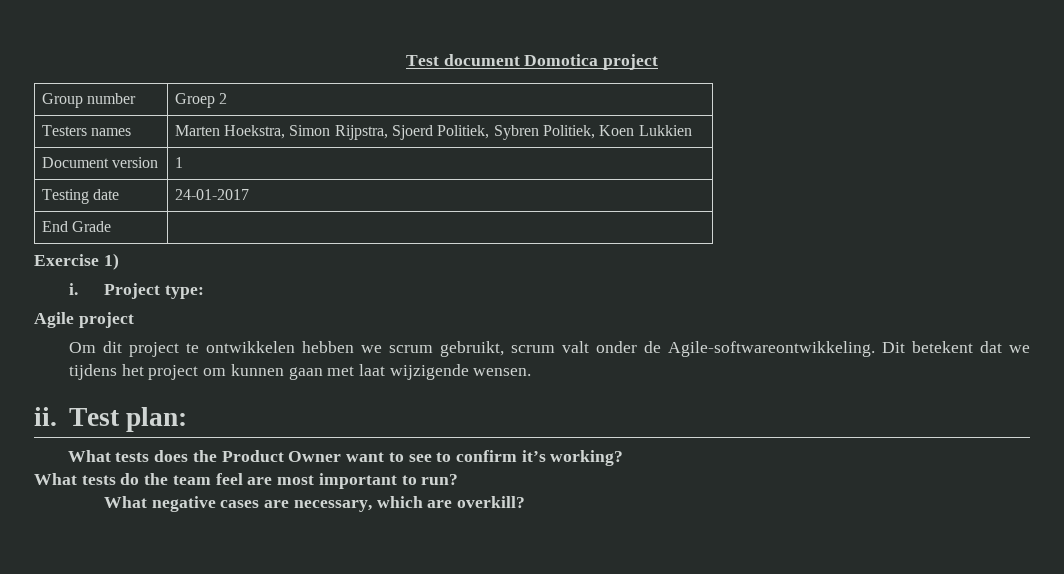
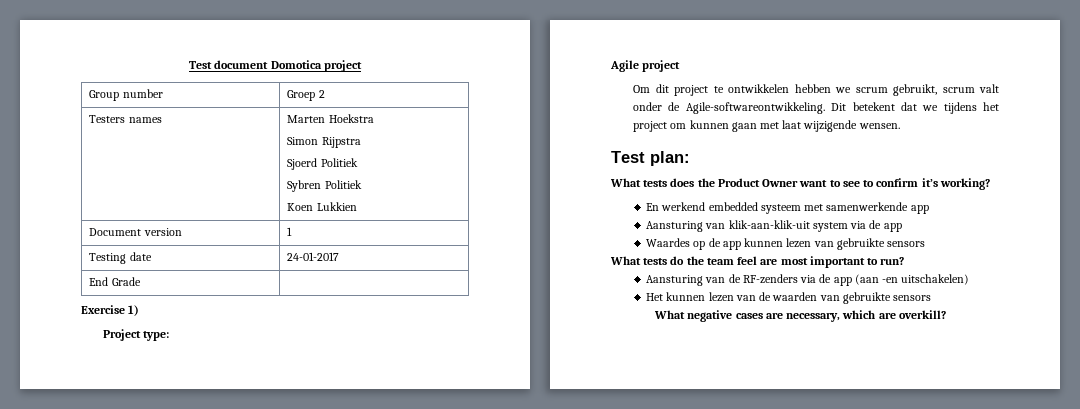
- Testers names | Marten Hoekstra, Simon Rijpstra, Sjoerd Politiek, Sybren Politiek, Koen Lukkien
+ Testers names | Marten Hoekstra
+ Simon Rijpstra
+ Sjoerd Politiek
+ Sybren Politiek
+ Koen Lukkien
- i.
- ii.
+ En werkend embedded systeem met samenwerkende app
+ Aansturing van klik-aan-klik-uit system via de app
+ Waardes op de app kunnen lezen van gebruikte sensors
+ Aansturing van de RF-zenders via de app (aan -en uitschakelen)
+ Het kunnen lezen van de waarden van gebruikte sensors

